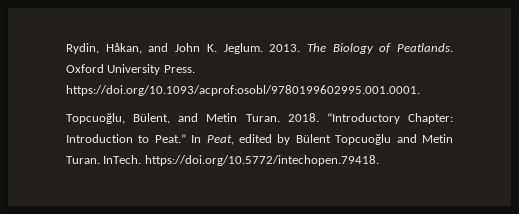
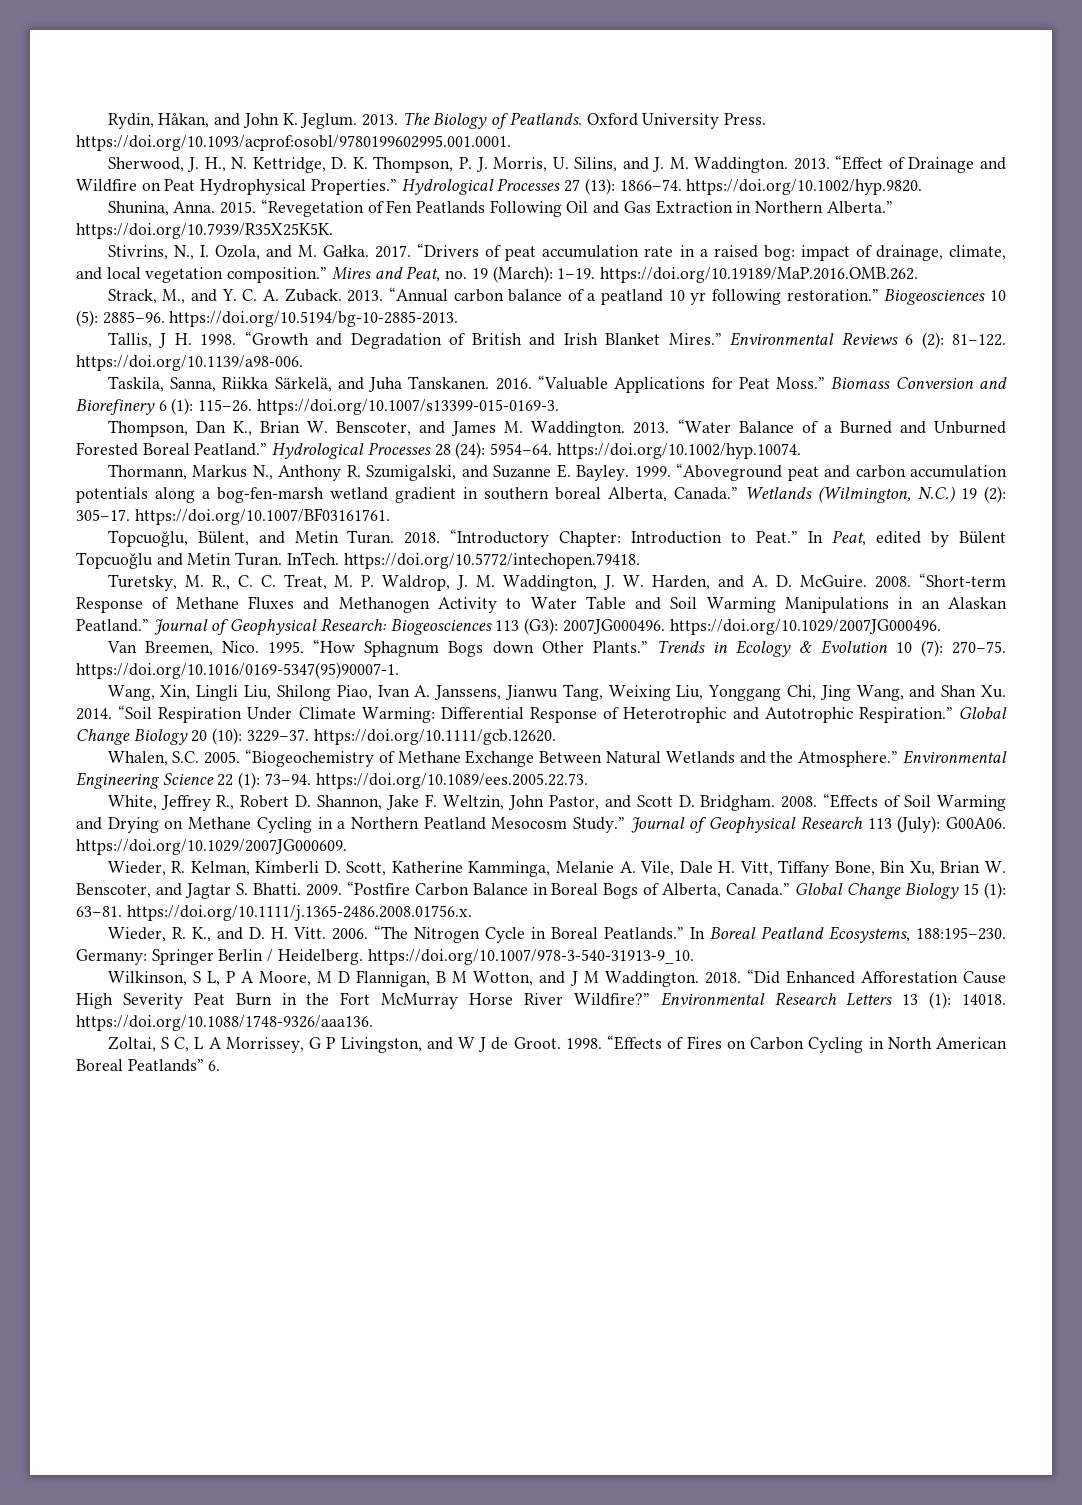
+ Sherwood, J. H., N. Kettridge, D. K. Thompson, P. J. Morris, U. Silins, and J. M. Waddington. 2013. “Effect of Drainage and Wildfire on Peat Hydrophysical Properties.” Hydrological Processes 27 (13): 1866–74. https://doi.org/10.1002/hyp.9820.
+ Shunina, Anna. 2015. “Revegetation of Fen Peatlands Following Oil and Gas Extraction in Northern Alberta.” https://doi.org/10.7939/R35X25K5K.
+ Stivrins, N., I. Ozola, and M. Gałka. 2017. “Drivers of peat accumulation rate in a raised bog: impact of drainage, climate, and local vegetation composition.” Mires and Peat, no. 19 (March): 1–19. https://doi.org/10.19189/MaP.2016.OMB.262.
+ Strack, M., and Y. C. A. Zuback. 2013. “Annual carbon balance of a peatland 10 yr following restoration.” Biogeosciences 10 (5): 2885–96. https://doi.org/10.5194/bg-10-2885-2013.
+ Tallis, J H. 1998. “Growth and Degradation of British and Irish Blanket Mires.” Environmental Reviews 6 (2): 81–122. https://doi.org/10.1139/a98-006.
+ Taskila, Sanna, Riikka Särkelä, and Juha Tanskanen. 2016. “Valuable Applications for Peat Moss.” Biomass Conversion and Biorefinery 6 (1): 115–26. https://doi.org/10.1007/s13399-015-0169-3.
+ Thompson, Dan K., Brian W. Benscoter, and James M. Waddington. 2013. “Water Balance of a Burned and Unburned Forested Boreal Peatland.” Hydrological Processes 28 (24): 5954–64. https://doi.org/10.1002/hyp.10074.
+ Thormann, Markus N., Anthony R. Szumigalski, and Suzanne E. Bayley. 1999. “Aboveground peat and carbon accumulation potentials along a bog-fen-marsh wetland gradient in southern boreal Alberta, Canada.” Wetlands (Wilmington, N.C.) 19 (2): 305–17. https://doi.org/10.1007/BF03161761.
+ Turetsky, M. R., C. C. Treat, M. P. Waldrop, J. M. Waddington, J. W. Harden, and A. D. McGuire. 2008. “Short‐term Response of Methane Fluxes and Methanogen Activity to Water Table and Soil Warming Manipulations in an Alaskan Peatland.” Journal of Geophysical Research: Biogeosciences 113 (G3): 2007JG000496. https://doi.org/10.1029/2007JG000496.
+ Van Breemen, Nico. 1995. “How Sphagnum Bogs down Other Plants.” Trends in Ecology & Evolution 10 (7): 270–75. https://doi.org/10.1016/0169-5347(95)90007-1.
+ Wang, Xin, Lingli Liu, Shilong Piao, Ivan A. Janssens, Jianwu Tang, Weixing Liu, Yonggang Chi, Jing Wang, and Shan Xu. 2014. “Soil Respiration Under Climate Warming: Differential Response of Heterotrophic and Autotrophic Respiration.” Global Change Biology 20 (10): 3229–37. https://doi.org/10.1111/gcb.12620.
+ Whalen, S.C. 2005. “Biogeochemistry of Methane Exchange Between Natural Wetlands and the Atmosphere.” Environmental Engineering Science 22 (1): 73–94. https://doi.org/10.1089/ees.2005.22.73.
+ White, Jeffrey R., Robert D. Shannon, Jake F. Weltzin, John Pastor, and Scott D. Bridgham. 2008. “Effects of Soil Warming and Drying on Methane Cycling in a Northern Peatland Mesocosm Study.” Journal of Geophysical Research 113 (July): G00A06. https://doi.org/10.1029/2007JG000609.
+ Wieder, R. Kelman, Kimberli D. Scott, Katherine Kamminga, Melanie A. Vile, Dale H. Vitt, Tiffany Bone, Bin Xu, Brian W. Benscoter, and Jagtar S. Bhatti. 2009. “Postfire Carbon Balance in Boreal Bogs of Alberta, Canada.” Global Change Biology 15 (1): 63–81. https://doi.org/10.1111/j.1365-2486.2008.01756.x.
+ Wieder, R. K., and D. H. Vitt. 2006. “The Nitrogen Cycle in Boreal Peatlands.” In Boreal Peatland Ecosystems, 188:195–230. Germany: Springer Berlin / Heidelberg. https://doi.org/10.1007/978-3-540-31913-9_10.
+ Wilkinson, S L, P A Moore, M D Flannigan, B M Wotton, and J M Waddington. 2018. “Did Enhanced Afforestation Cause High Severity Peat Burn in the Fort McMurray Horse River Wildfire?” Environmental Research Letters 13 (1): 14018. https://doi.org/10.1088/1748-9326/aaa136.
+ Zoltai, S C, L A Morrissey, G P Livingston, and W J de Groot. 1998. “Effects of Fires on Carbon Cycling in North American Boreal Peatlands” 6.

